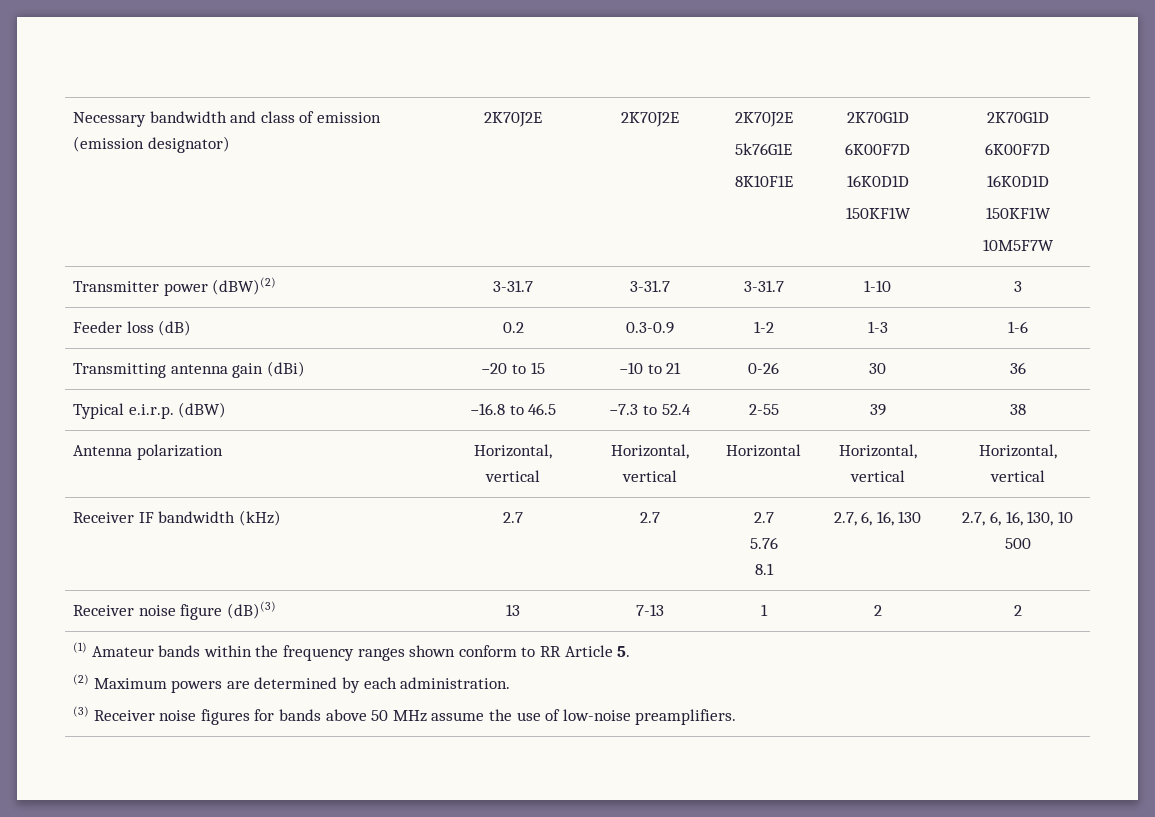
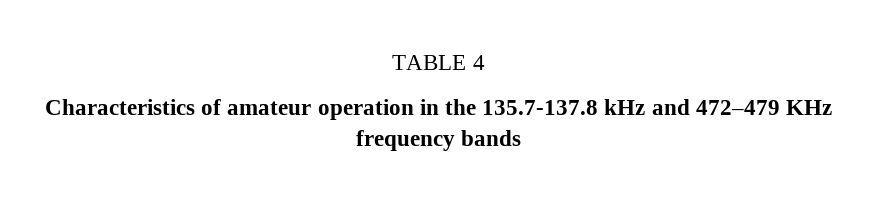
- Necessary bandwidth and class of emission (emission designator) | 2K70J2E | 2K70J2E | 2K70J2E
- 5k76G1E
- 8K10F1E | 2K70G1D
- 6K00F7D
- 16K0D1D
- 150KF1W | 2K70G1D
- 6K00F7D
- 16K0D1D
- 150KF1W
- 10M5F7W
- Transmitter power (dBW)(2) | 3-31.7 | 3-31.7 | 3-31.7 | 1-10 | 3
- Feeder loss (dB) | 0.2 | 0.3-0.9 | 1-2 | 1-3 | 1-6
- Transmitting antenna gain (dBi) | −20 to 15 | −10 to 21 | 0-26 | 30 | 36
- Typical e.i.r.p. (dBW) | −16.8 to 46.5 | −7.3 to 52.4 | 2-55 | 39 | 38
- Antenna polarization | Horizontal, vertical | Horizontal, vertical | Horizontal | Horizontal, vertical | Horizontal, vertical
- Receiver IF bandwidth (kHz) | 2.7 | 2.7 | 2.7
- 5.76
- 8.1 | 2.7, 6, 16, 130 | 2.7, 6, 16, 130, 10 500
- Receiver noise figure (dB)(3) | 13 | 7-13 | 1 | 2 | 2
- (1) Amateur bands within the frequency ranges shown conform to RR Article 5.
- (2) Maximum powers are determined by each administration.
- (3) Receiver noise figures for bands above 50 MHz assume the use of low-noise preamplifiers.
+ TABLE 4
+ Characteristics of amateur operation in the 135.7-137.8 kHz and 472–479 KHz frequency bands

